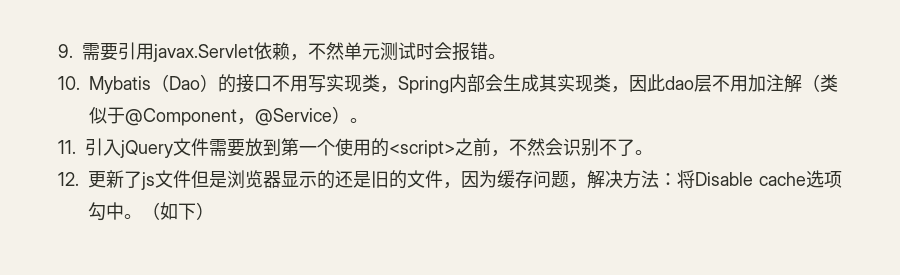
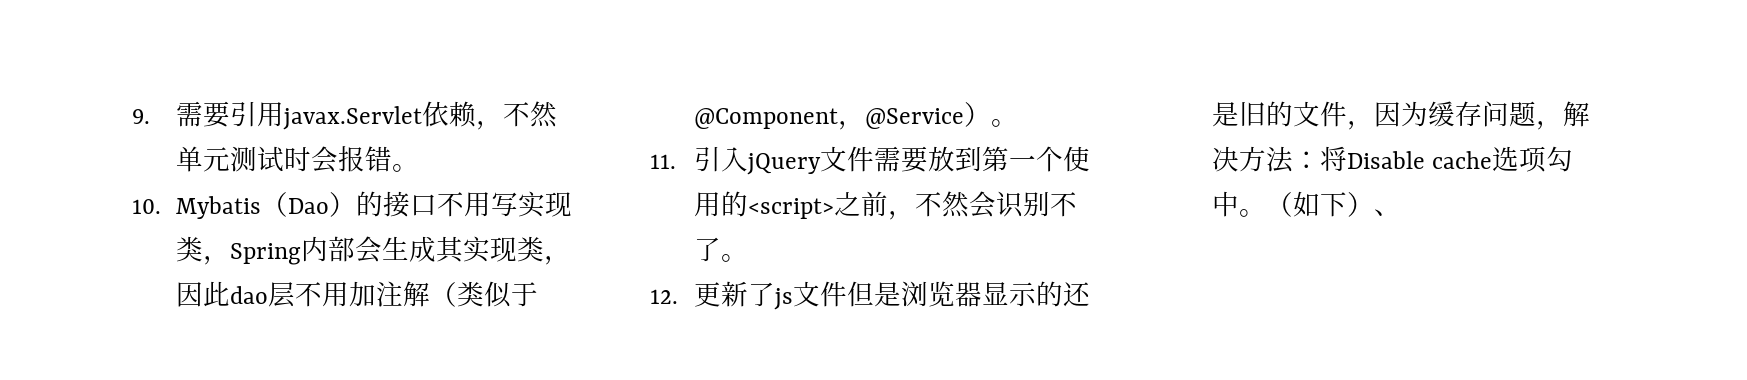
- （如下）
+ （如下）、

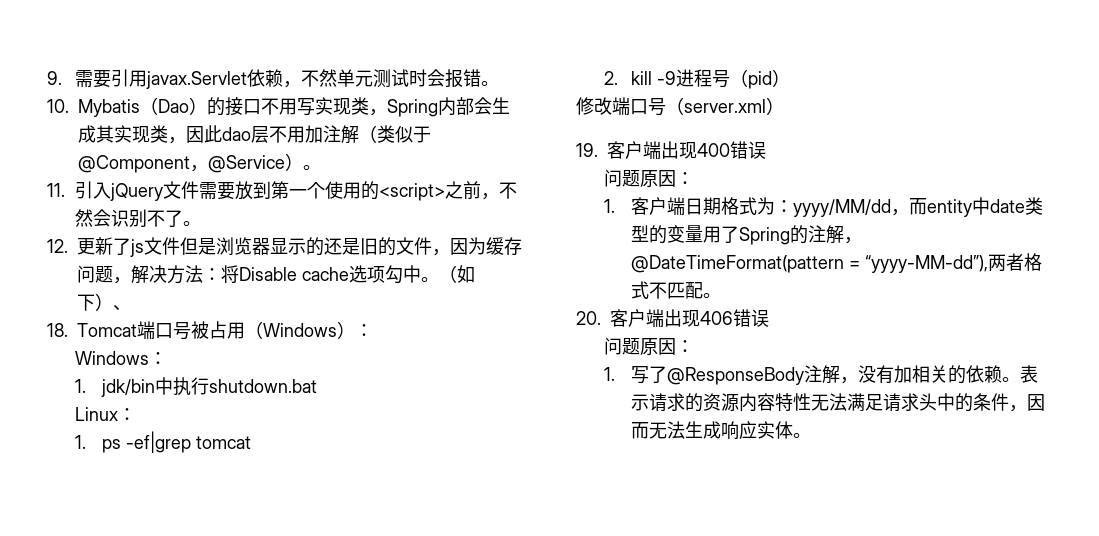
+ 18. Tomcat端口号被占用（Windows）：
+ Windows：
+ 1. jdk/bin中执行shutdown.bat
+ Linux：
+ 1. ps -ef|grep tomcat
+ 2. kill -9进程号（pid）
+ 修改端口号（server.xml）
+ 19.客户端出现400错误
+ 问题原因：
+ 1.客户端日期格式为：yyyy/MM/dd，而entity中date类型的变量用了Spring的注解，@DateTimeFormat(pattern = “yyyy-MM-dd”),两者格式不匹配。
+ 20.客户端出现406错误
+ 问题原因：
+ 1.写了@ResponseBody注解，没有加相关的依赖。表示请求的资源内容特性无法满足请求头中的条件，因而无法生成响应实体。

